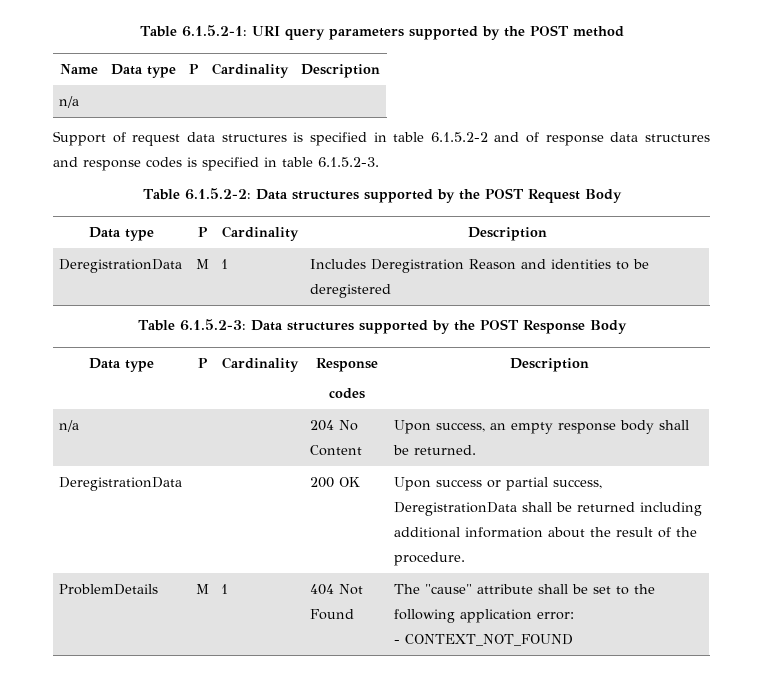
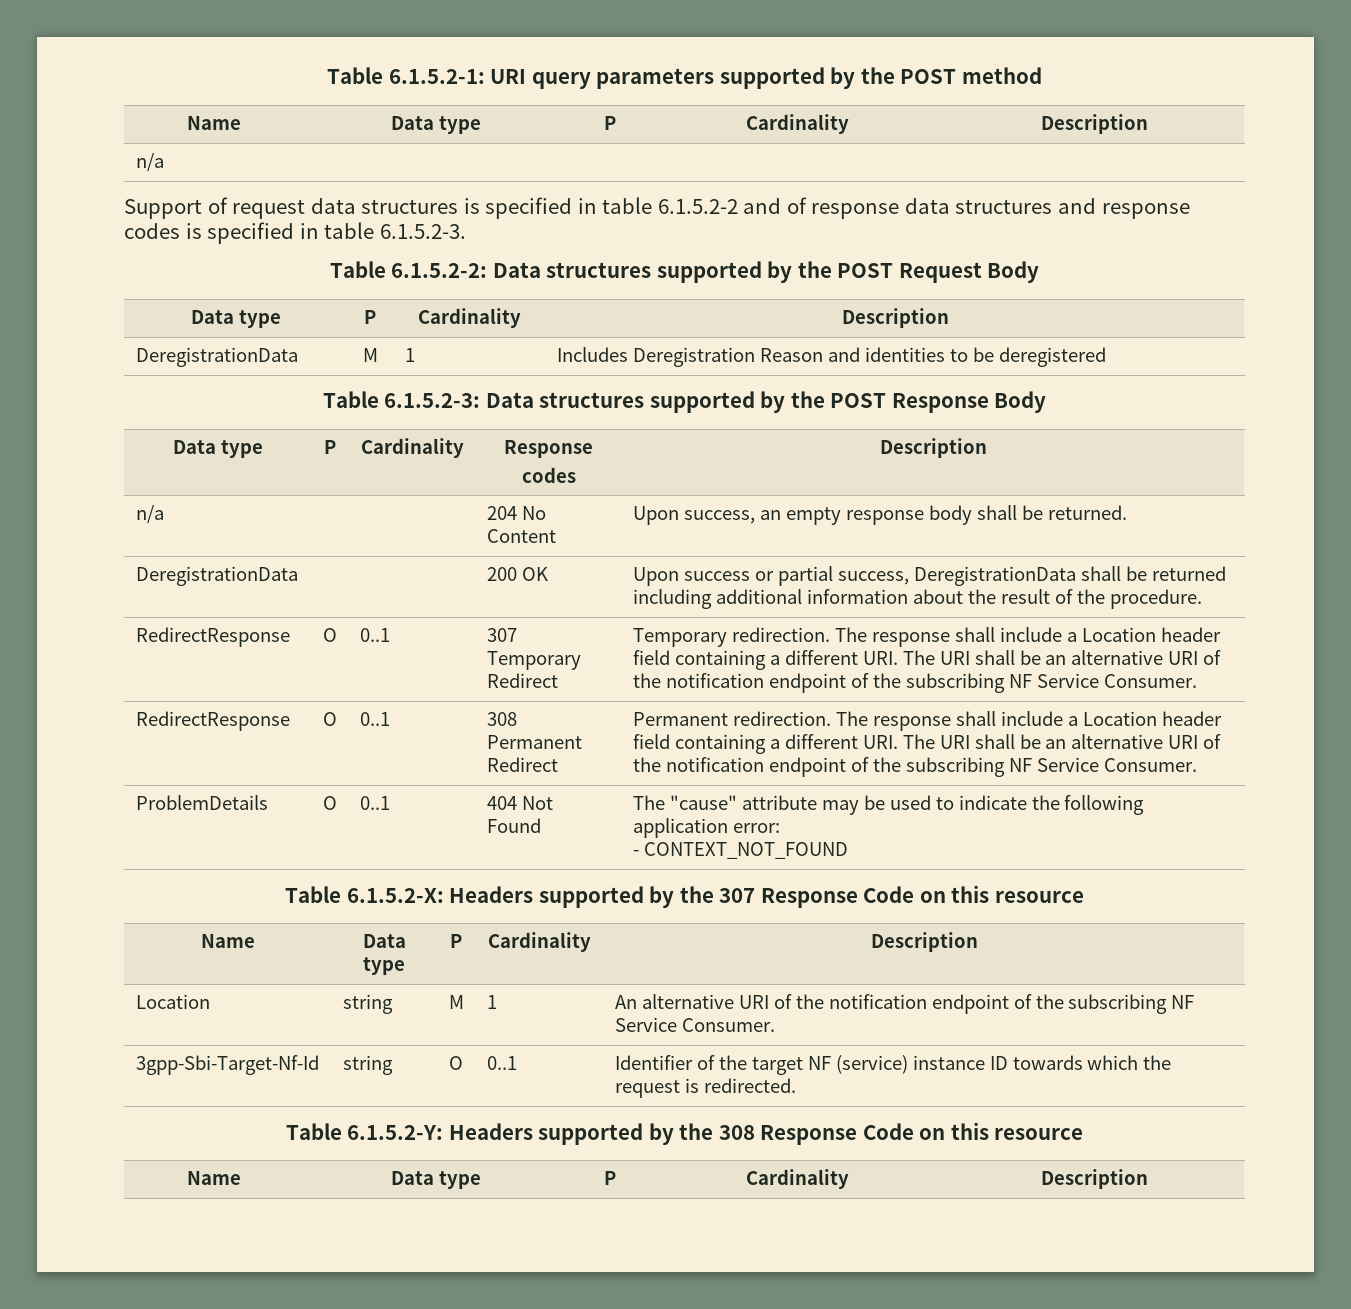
+ RedirectResponse | O | 0..1 | 307 Temporary Redirect | Temporary redirection. The response shall include a Location header field containing a different URI. The URI shall be an alternative URI of the notification endpoint of the subscribing NF Service Consumer.
+ RedirectResponse | O | 0..1 | 308 Permanent Redirect | Permanent redirection. The response shall include a Location header field containing a different URI. The URI shall be an alternative URI of the notification endpoint of the subscribing NF Service Consumer.
- ProblemDetails | M | 1 | 404 Not Found | The "cause" attribute shall be set to the following application error:
+ ProblemDetails | O | 0..1 | 404 Not Found | The "cause" attribute may be used to indicate the following application error:
+ Table 6.1.5.2-X: Headers supported by the 307 Response Code on this resource
+ Name | Data type | P | Cardinality | Description
+ Location | string | M | 1 | An alternative URI of the notification endpoint of the subscribing NF Service Consumer.
+ 3gpp-Sbi-Target-Nf-Id | string | O | 0..1 | Identifier of the target NF (service) instance ID towards which the request is redirected.
+ Table 6.1.5.2-Y: Headers supported by the 308 Response Code on this resource
+ Name | Data type | P | Cardinality | Description

